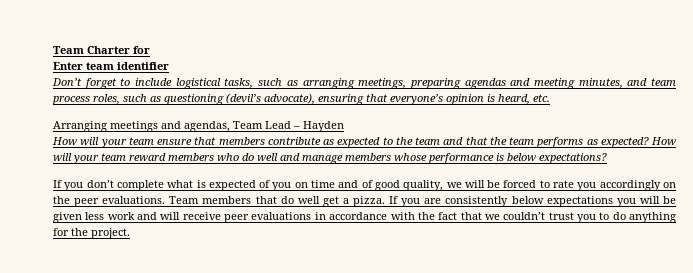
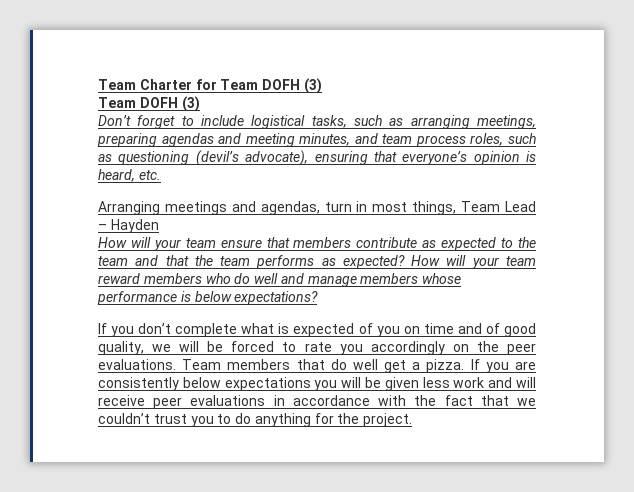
- Team Charter for
- Enter team identifier
+ Team Charter for Team DOFH (3)
+ Team DOFH (3)
- Arranging meetings and agendas, Team Lead – Hayden
+ Arranging meetings and agendas, turn in most things, Team Lead – Hayden

